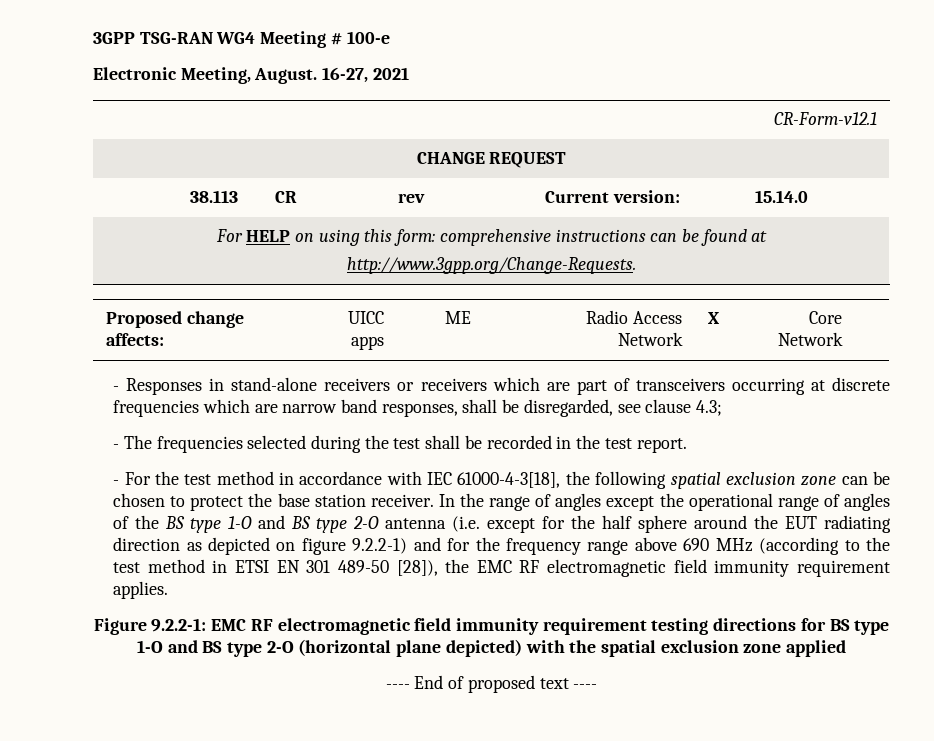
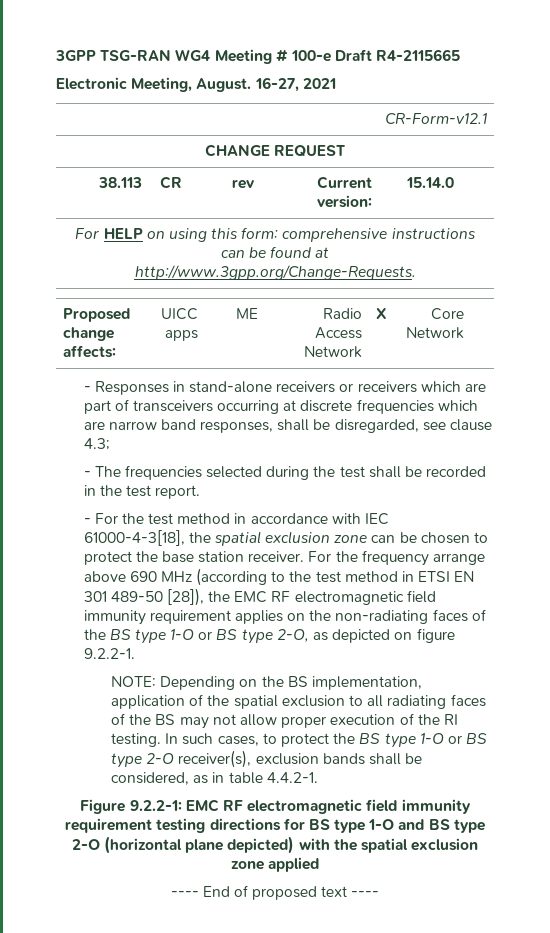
- 3GPP TSG-RAN WG4 Meeting # 100-e
+ 3GPP TSG-RAN WG4 Meeting # 100-e Draft R4-2115665
- - For the test method in accordance with IEC 61000-4-3[18], the following spatial exclusion zone can be chosen to protect the base station receiver.
+ - For the test method in accordance with IEC 61000-4-3[18], the spatial exclusion zone can be chosen to protect the base station receiver.
- In the range of angles except the operational range of angles of the BS type 1-O and BS type 2-O antenna (i.e. except for the half sphere around the EUT radiating direction as depicted on figure 9.2.2-1) and for the frequency range above 690 MHz (according to the test method in ETSI EN 301 489-50 [28]), the EMC RF electromagnetic field immunity requirement applies.
+ For the frequency arrange above 690 MHz (according to the test method in ETSI EN 301 489-50 [28]), the EMC RF electromagnetic field immunity requirement applies on the non-radiating faces of the BS type 1-O or BS type 2-O, as depicted on figure 9.2.2-1.
+ NOTE: Depending on the BS implementation, application of the spatial exclusion to all radiating faces of the BS may not allow proper execution of the RI testing. In such cases, to protect the BS type 1-O or BS type 2-O receiver(s), exclusion bands shall be considered, as in table 4.4.2-1.

